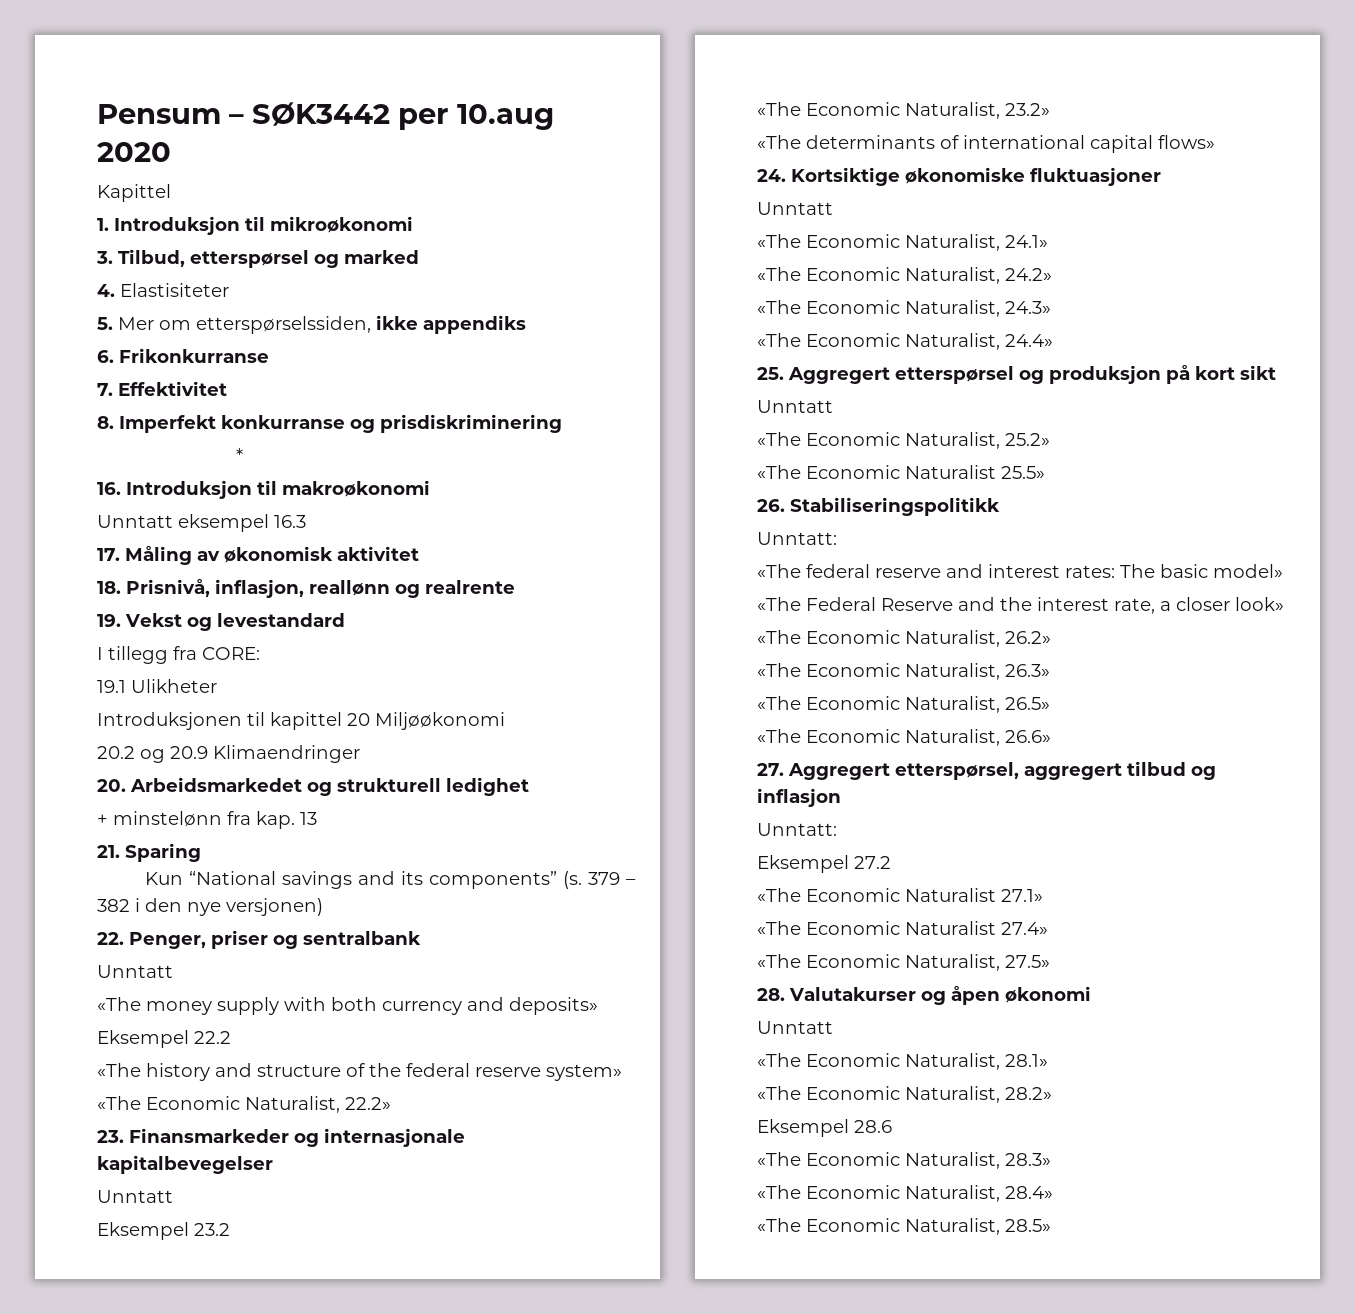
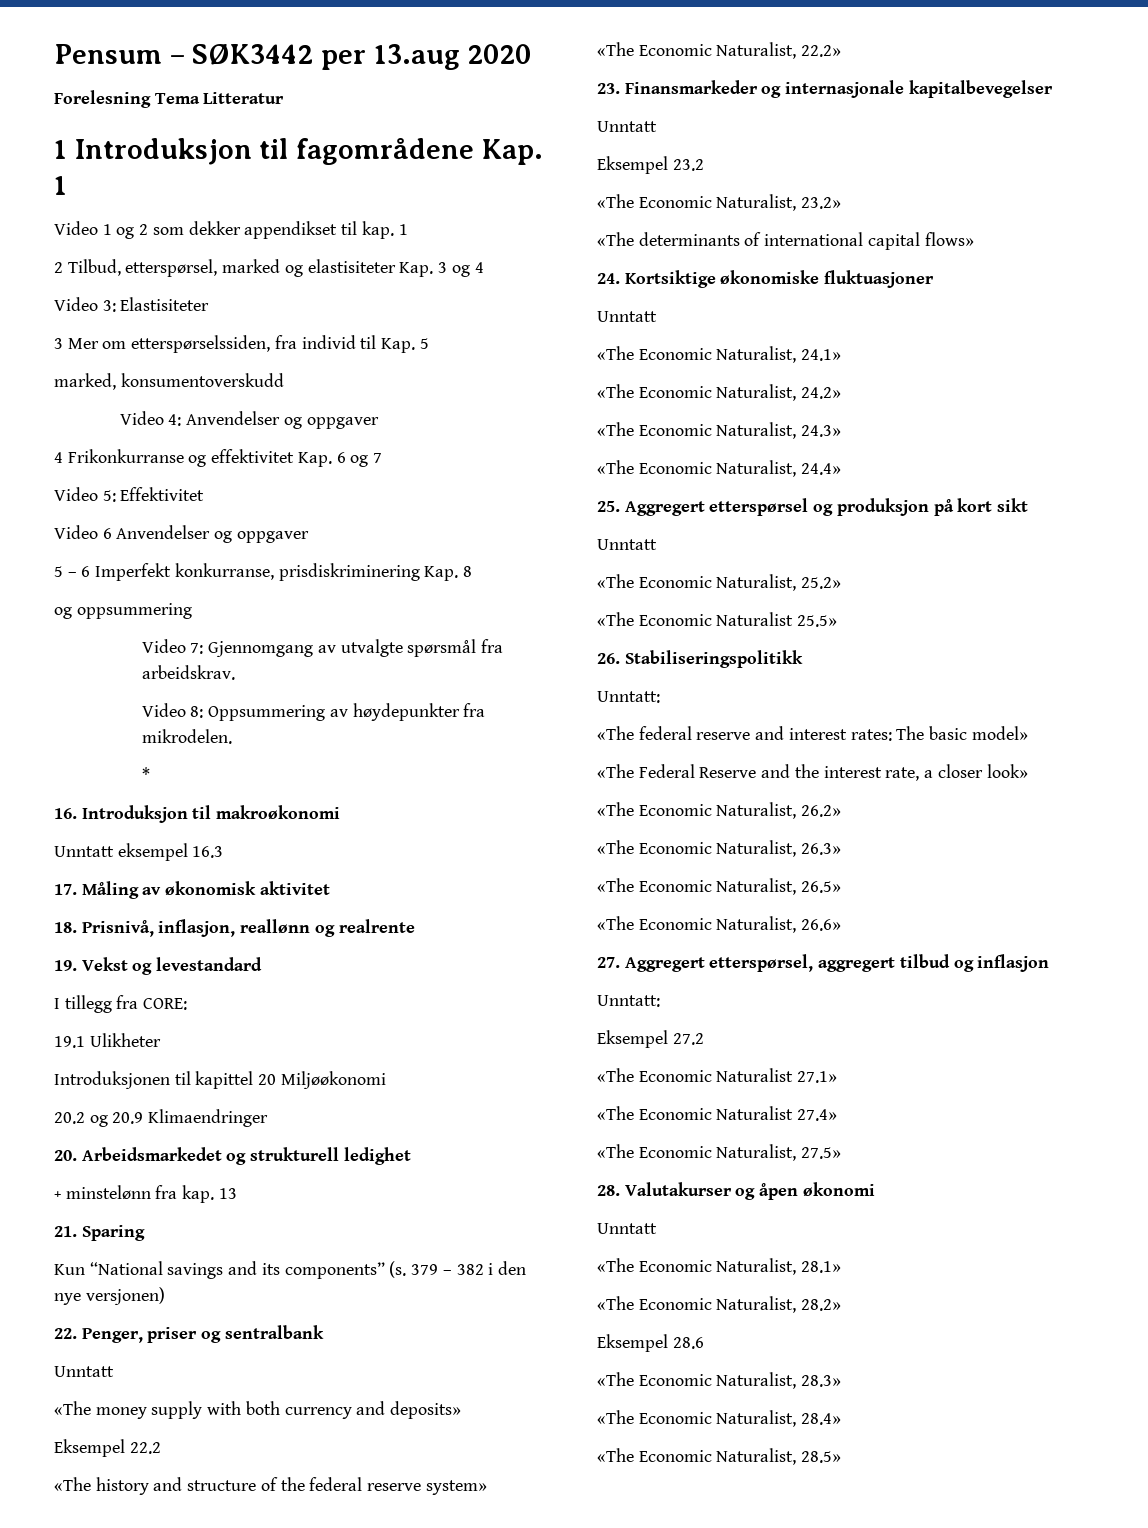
- Pensum – SØK3442 per 10.aug 2020
+ Pensum – SØK3442 per 13.aug 2020
- Kapittel
- 1. Introduksjon til mikroøkonomi
- 3. Tilbud, etterspørsel og marked
- 4. Elastisiteter
+ Forelesning Tema Litteratur
+ 1 Introduksjon til fagområdene Kap. 1
+ Video 1 og 2 som dekker appendikset til kap. 1
+ 2 Tilbud, etterspørsel, marked og elastisiteter Kap. 3 og 4
+ Video 3: Elastisiteter
- 5. Mer om etterspørselssiden, ikke appendiks
- 6. Frikonkurranse
- 7. Effektivitet
- 8. Imperfekt konkurranse og prisdiskriminering
+ 3 Mer om etterspørselssiden, fra individ til Kap. 5
+ marked, konsumentoverskudd
+ Video 4: Anvendelser og oppgaver
+ 4 Frikonkurranse og effektivitet Kap. 6 og 7
+ Video 5: Effektivitet
+ Video 6 Anvendelser og oppgaver
+ 5 – 6 Imperfekt konkurranse, prisdiskriminering Kap. 8
+ og oppsummering
+ Video 7: Gjennomgang av utvalgte spørsmål fra arbeidskrav.
+ Video 8: Oppsummering av høydepunkter fra mikrodelen.

